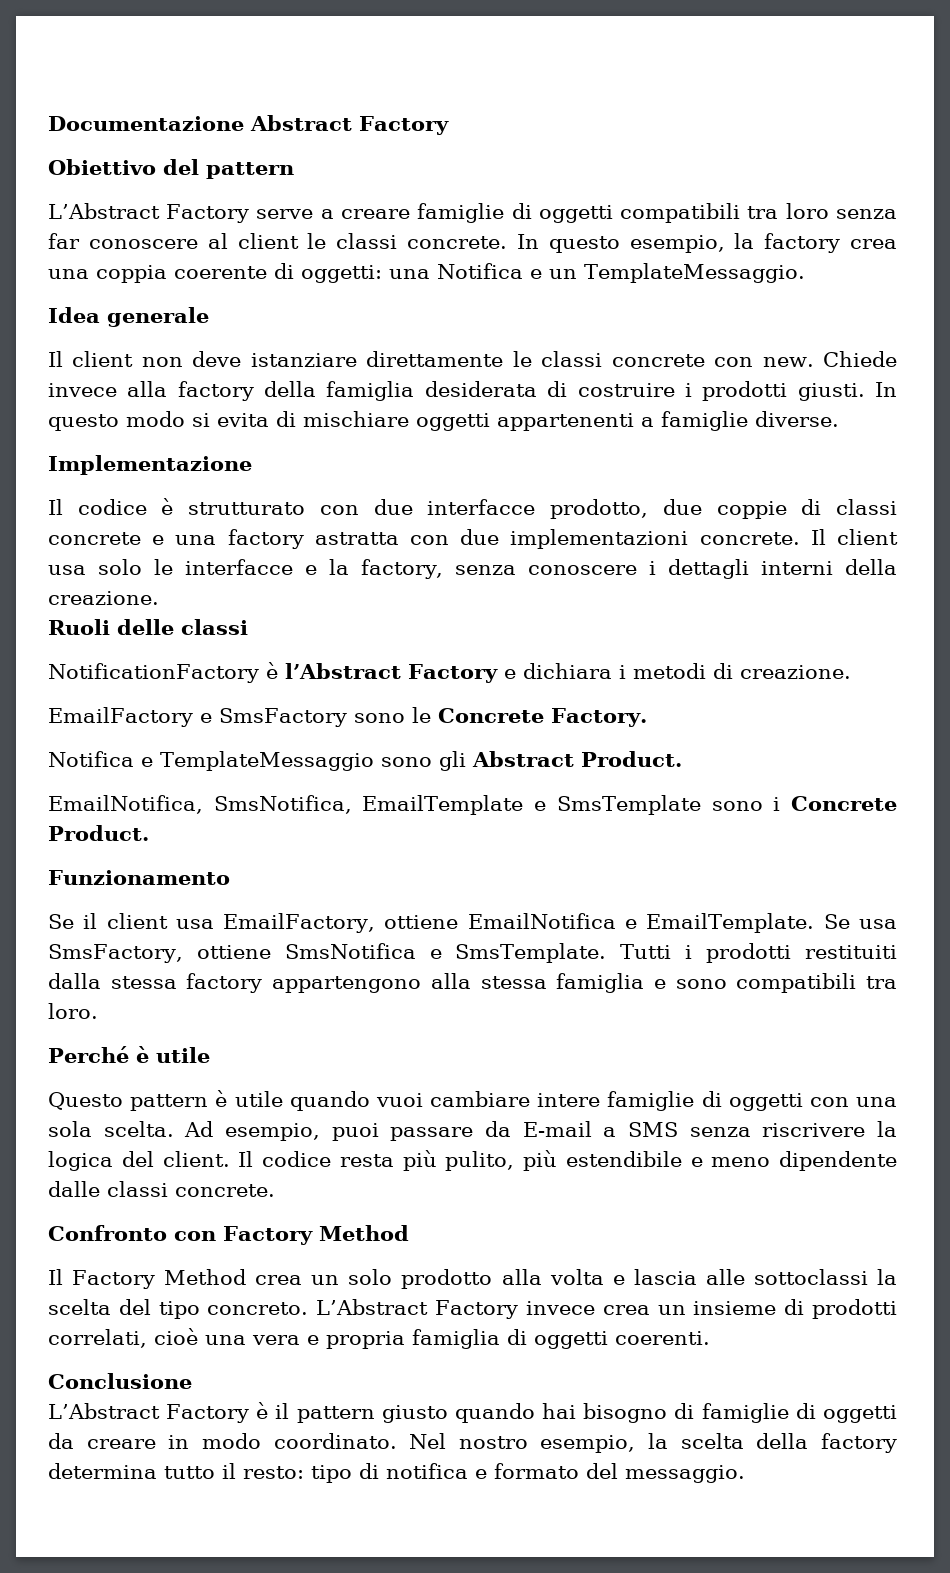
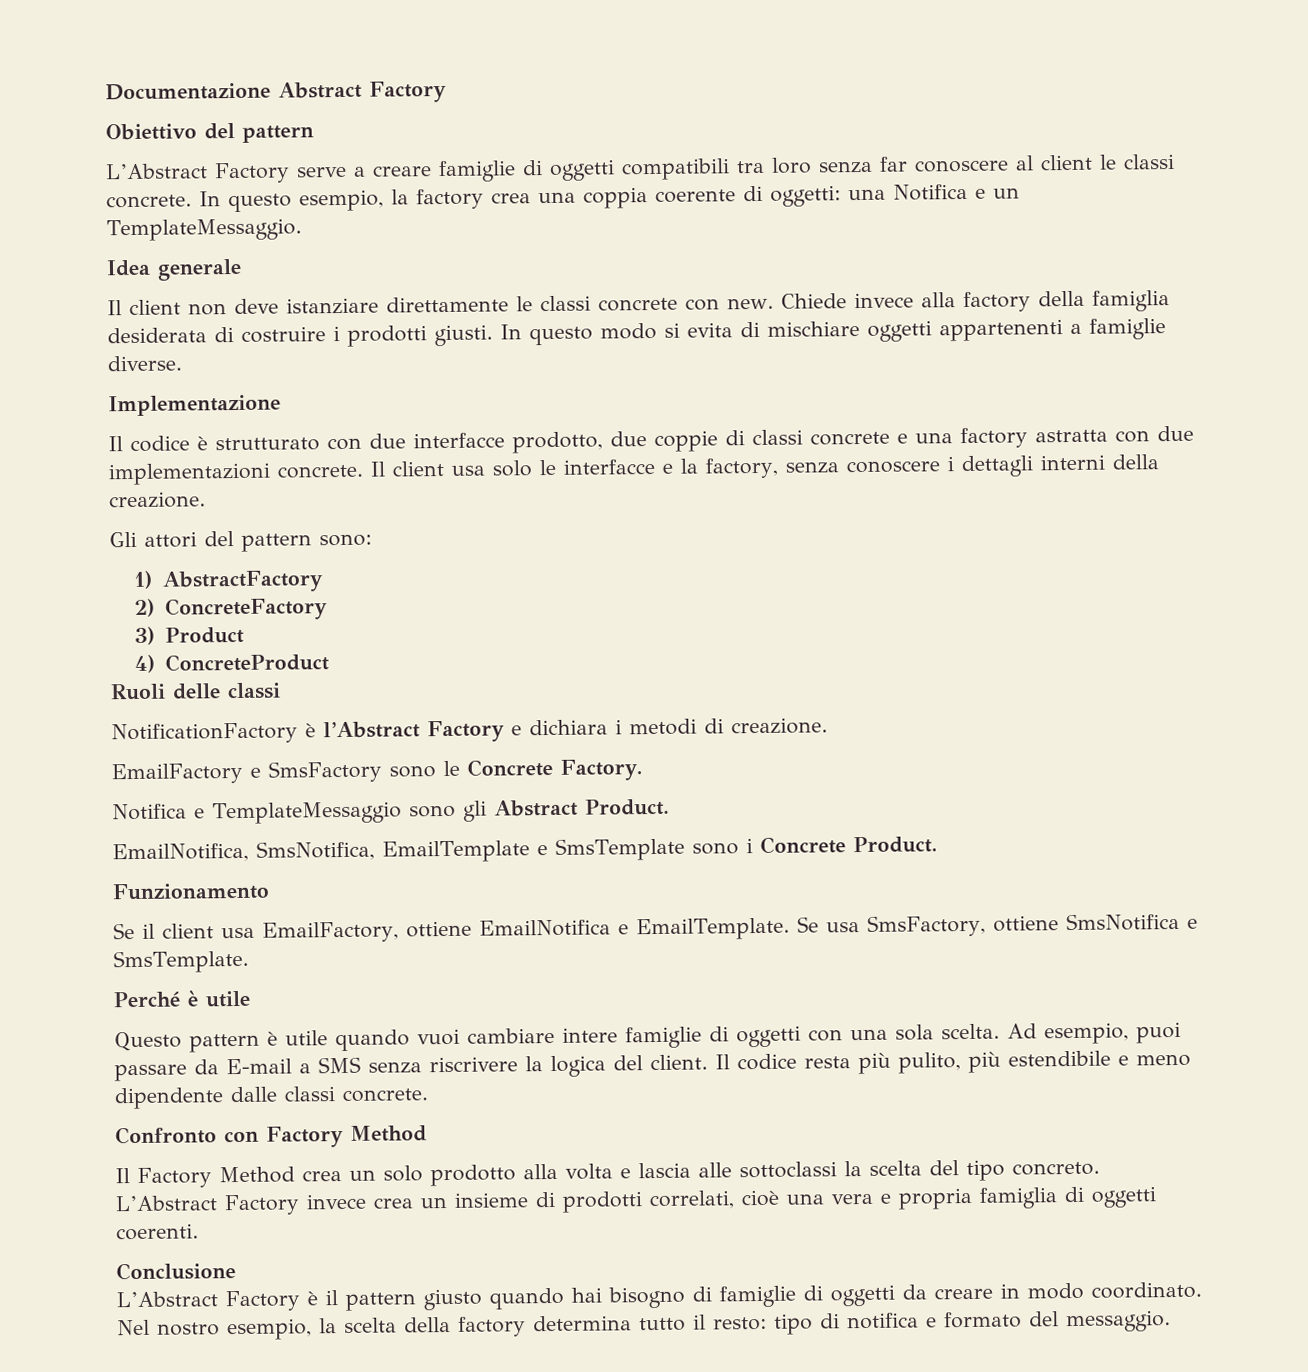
+ Gli attori del pattern sono:
+ 1) AbstractFactory
+ 2) ConcreteFactory
+ 3) Product
+ 4) ConcreteProduct
- Tutti i prodotti restituiti dalla stessa factory appartengono alla stessa famiglia e sono compatibili tra loro.

